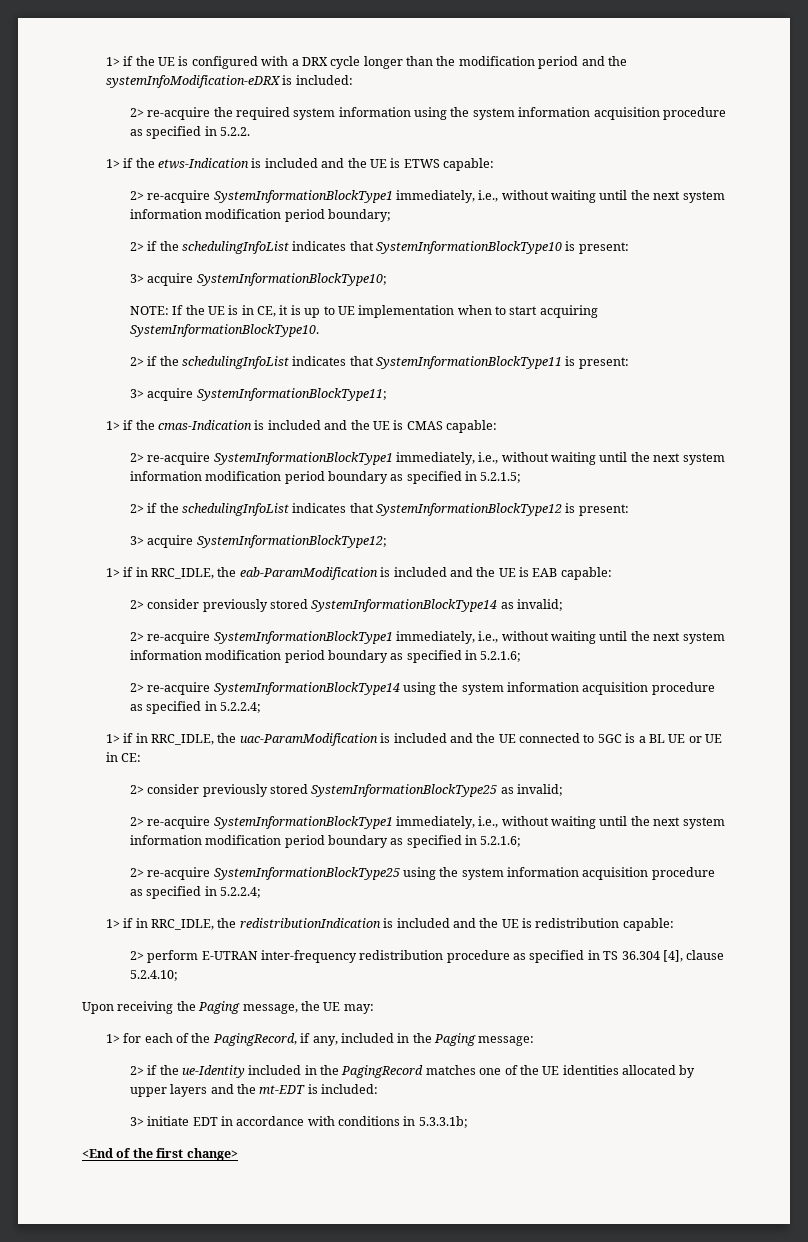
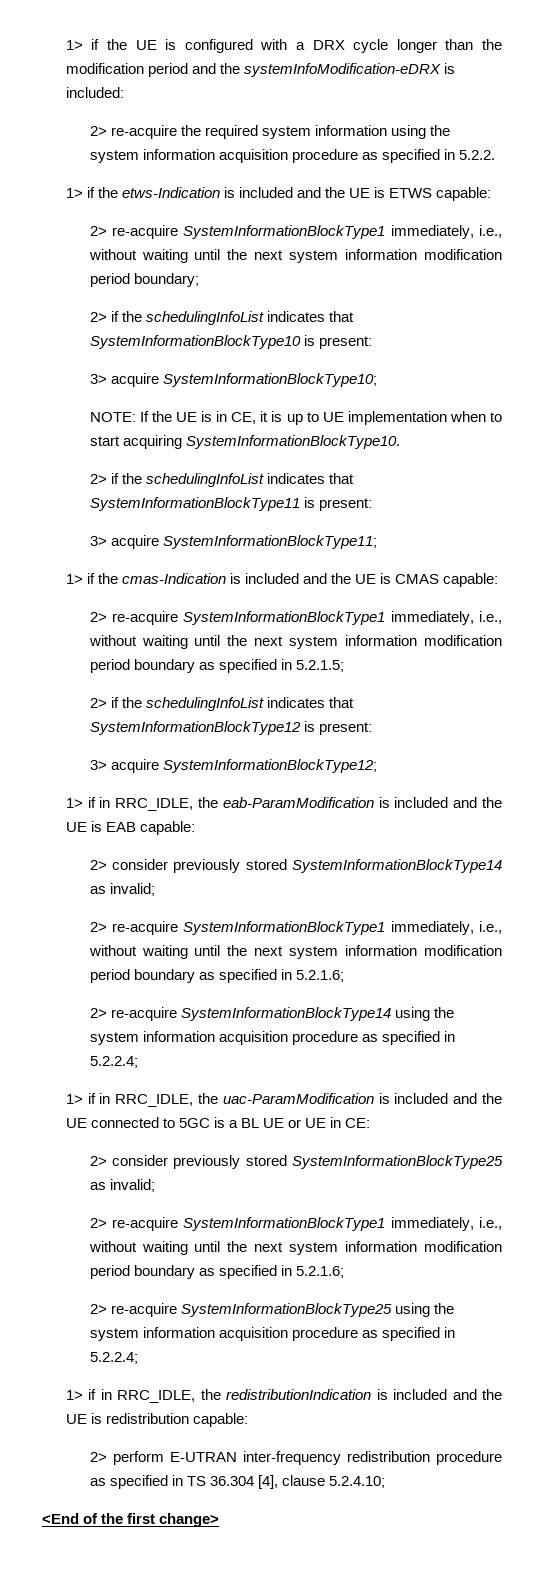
- Upon receiving the Paging message, the UE may:
- 1> for each of the PagingRecord, if any, included in the Paging message:
- 2> if the ue-Identity included in the PagingRecord matches one of the UE identities allocated by upper layers and the mt-EDT is included:
- 3> initiate EDT in accordance with conditions in 5.3.3.1b;

